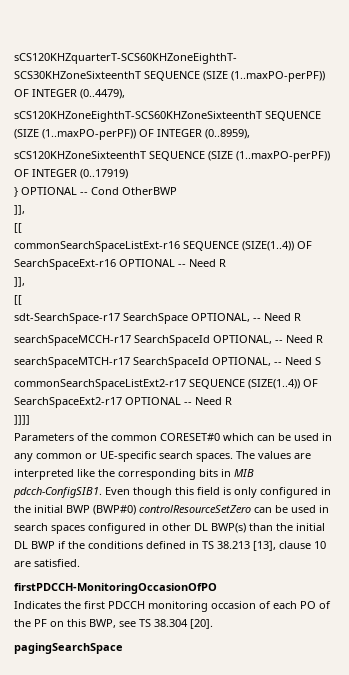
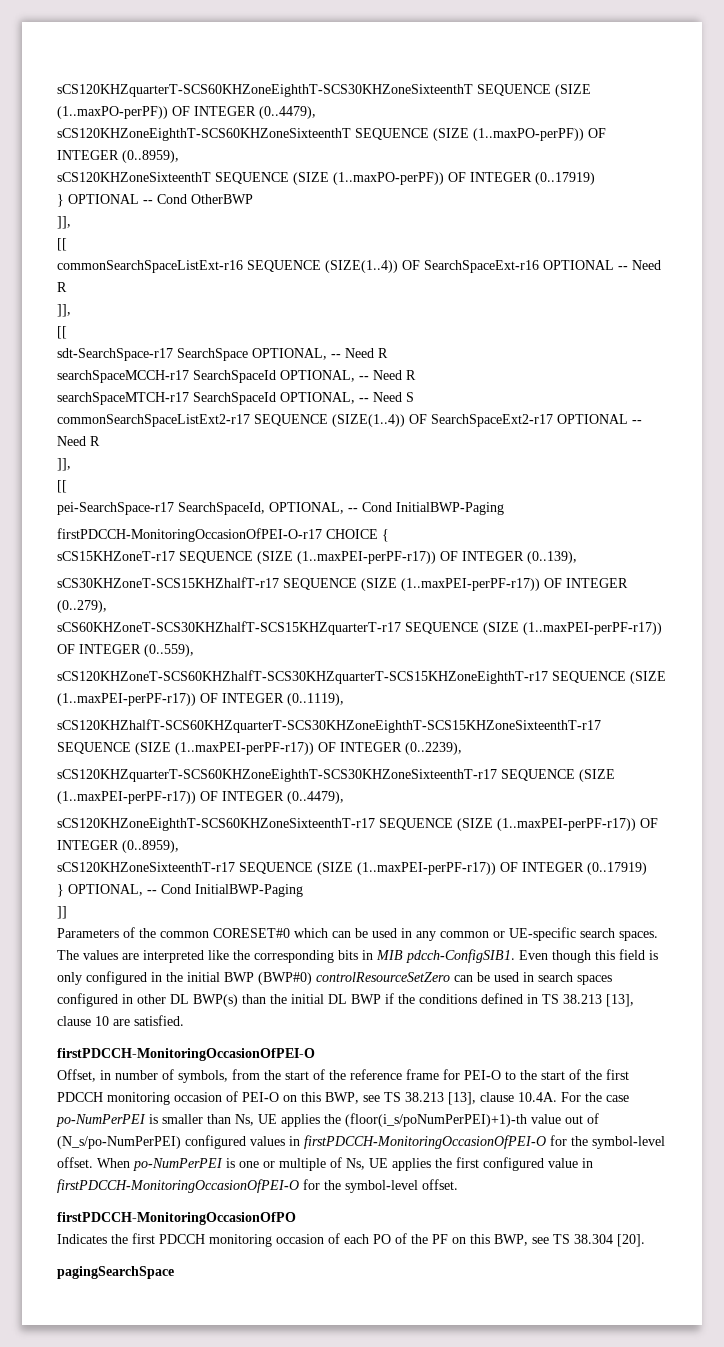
  commonSearchSpaceListExt2-r17 SEQUENCE (SIZE(1..4)) OF SearchSpaceExt2-r17 OPTIONAL -- Need R
- ]]]]
+ ]],
+ [[
+ pei-SearchSpace-r17 SearchSpaceId, OPTIONAL, -- Cond InitialBWP-Paging
+ firstPDCCH-MonitoringOccasionOfPEI-O-r17 CHOICE {
+ sCS15KHZoneT-r17 SEQUENCE (SIZE (1..maxPEI-perPF-r17)) OF INTEGER (0..139),
+ sCS30KHZoneT-SCS15KHZhalfT-r17 SEQUENCE (SIZE (1..maxPEI-perPF-r17)) OF INTEGER (0..279),
+ sCS60KHZoneT-SCS30KHZhalfT-SCS15KHZquarterT-r17 SEQUENCE (SIZE (1..maxPEI-perPF-r17)) OF INTEGER (0..559),
+ sCS120KHZoneT-SCS60KHZhalfT-SCS30KHZquarterT-SCS15KHZoneEighthT-r17 SEQUENCE (SIZE (1..maxPEI-perPF-r17)) OF INTEGER (0..1119),
+ sCS120KHZhalfT-SCS60KHZquarterT-SCS30KHZoneEighthT-SCS15KHZoneSixteenthT-r17 SEQUENCE (SIZE (1..maxPEI-perPF-r17)) OF INTEGER (0..2239),
+ sCS120KHZquarterT-SCS60KHZoneEighthT-SCS30KHZoneSixteenthT-r17 SEQUENCE (SIZE (1..maxPEI-perPF-r17)) OF INTEGER (0..4479),
+ sCS120KHZoneEighthT-SCS60KHZoneSixteenthT-r17 SEQUENCE (SIZE (1..maxPEI-perPF-r17)) OF INTEGER (0..8959),
+ sCS120KHZoneSixteenthT-r17 SEQUENCE (SIZE (1..maxPEI-perPF-r17)) OF INTEGER (0..17919)
+ } OPTIONAL, -- Cond InitialBWP-Paging
+ ]]
  Even though this field is only configured in the initial BWP (BWP#0) controlResourceSetZero can be used in search spaces configured in other DL BWP(s) than the initial DL BWP if the conditions defined in TS 38.213 [13], clause 10 are satisfied.
+ firstPDCCH-MonitoringOccasionOfPEI-O
+ Offset, in number of symbols, from the start of the reference frame for PEI-O to the start of the first PDCCH monitoring occasion of PEI-O on this BWP, see TS 38.213 [13], clause 10.4A. For the case po-NumPerPEI is smaller than Ns, UE applies the (floor(i_s/poNumPerPEI)+1)-th value out of (N_s/po-NumPerPEI) configured values in firstPDCCH-MonitoringOccasionOfPEI-O for the symbol-level offset. When po-NumPerPEI is one or multiple of Ns, UE applies the first configured value in firstPDCCH-MonitoringOccasionOfPEI-O for the symbol-level offset.

